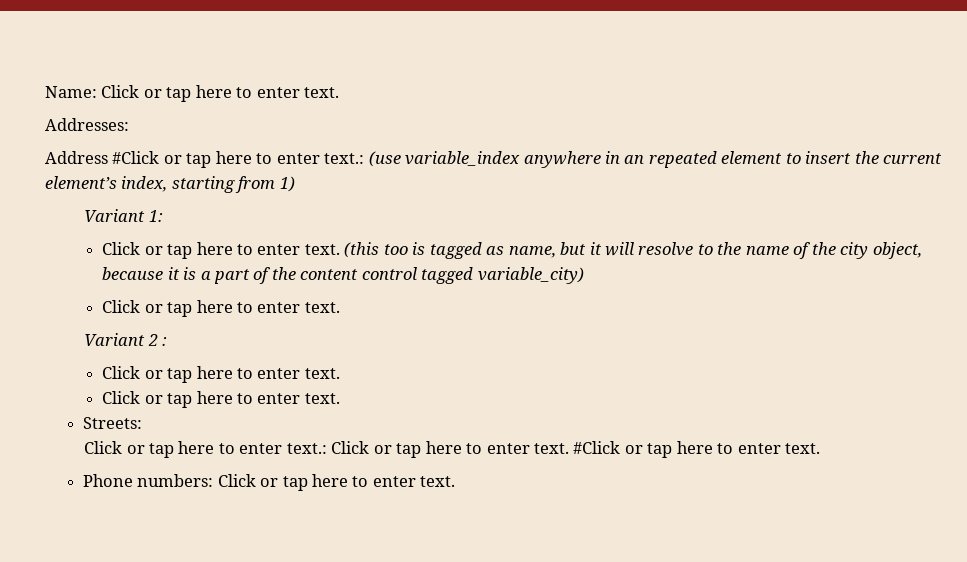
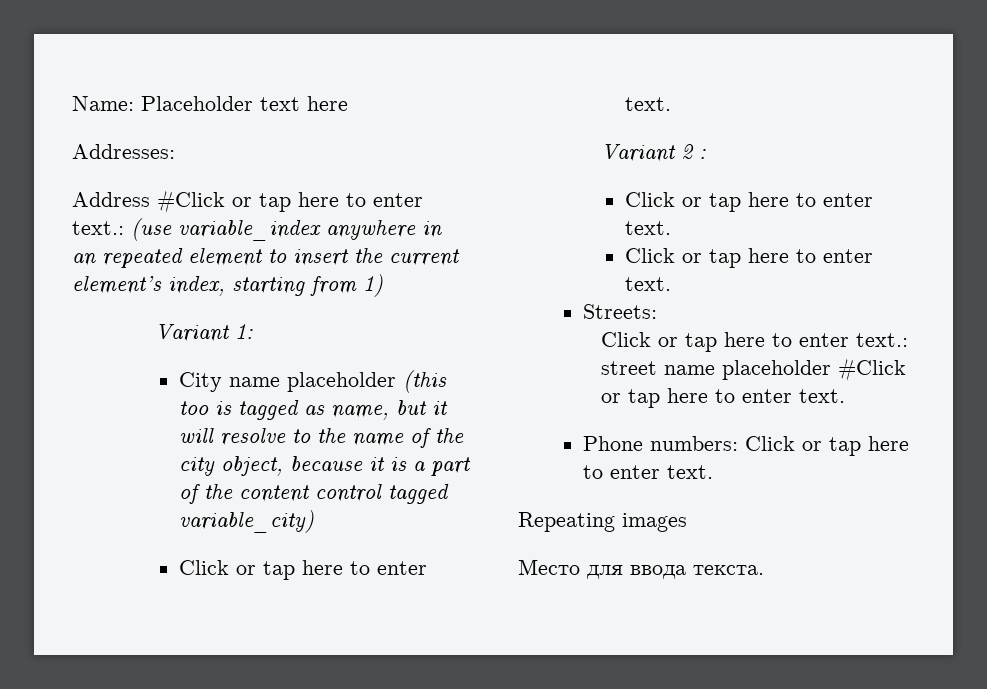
- Name: Click or tap here to enter text.
+ Name: Placeholder text here
- Click or tap here to enter text. (this too is tagged as name, but it will resolve to the name of the city object, because it is a part of the content control tagged variable_city)
+ City name placeholder (this too is tagged as name, but it will resolve to the name of the city object, because it is a part of the content control tagged variable_city)
- Click or tap here to enter text.: Click or tap here to enter text. #Click or tap here to enter text.
+ Click or tap here to enter text.: street name placeholder #Click or tap here to enter text.
+ Repeating images
+ Место для ввода текста.

